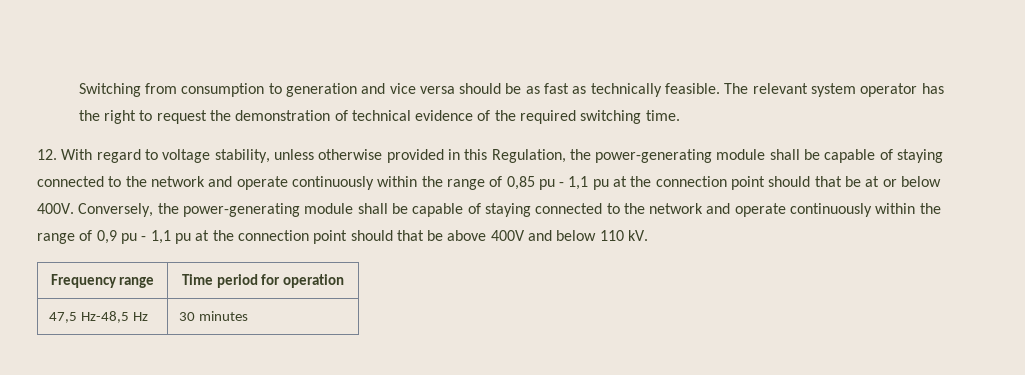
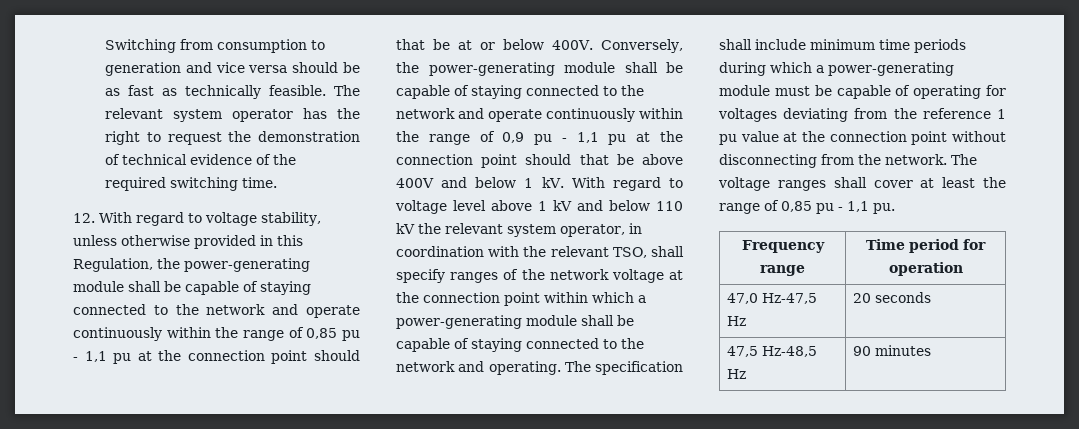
- Conversely, the power-generating module shall be capable of staying connected to the network and operate continuously within the range of 0,9 pu - 1,1 pu at the connection point should that be above 400V and below 110 kV.
+ Conversely, the power-generating module shall be capable of staying connected to the network and operate continuously within the range of 0,9 pu - 1,1 pu at the connection point should that be above 400V and below 1 kV. With regard to voltage level above 1 kV and below 110 kV the relevant system operator, in coordination with the relevant TSO, shall specify ranges of the network voltage at the connection point within which a power-generating module shall be capable of staying connected to the network and operating. The specification shall include minimum time periods during which a power-generating module must be capable of operating for voltages deviating from the reference 1 pu value at the connection point without disconnecting from the network. The voltage ranges shall cover at least the range of 0,85 pu - 1,1 pu.
+ 47,0 Hz-47,5 Hz | 20 seconds
- 47,5 Hz-48,5 Hz | 30 minutes
+ 47,5 Hz-48,5 Hz | 90 minutes

